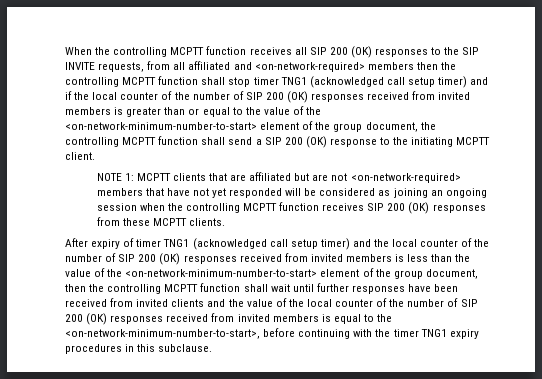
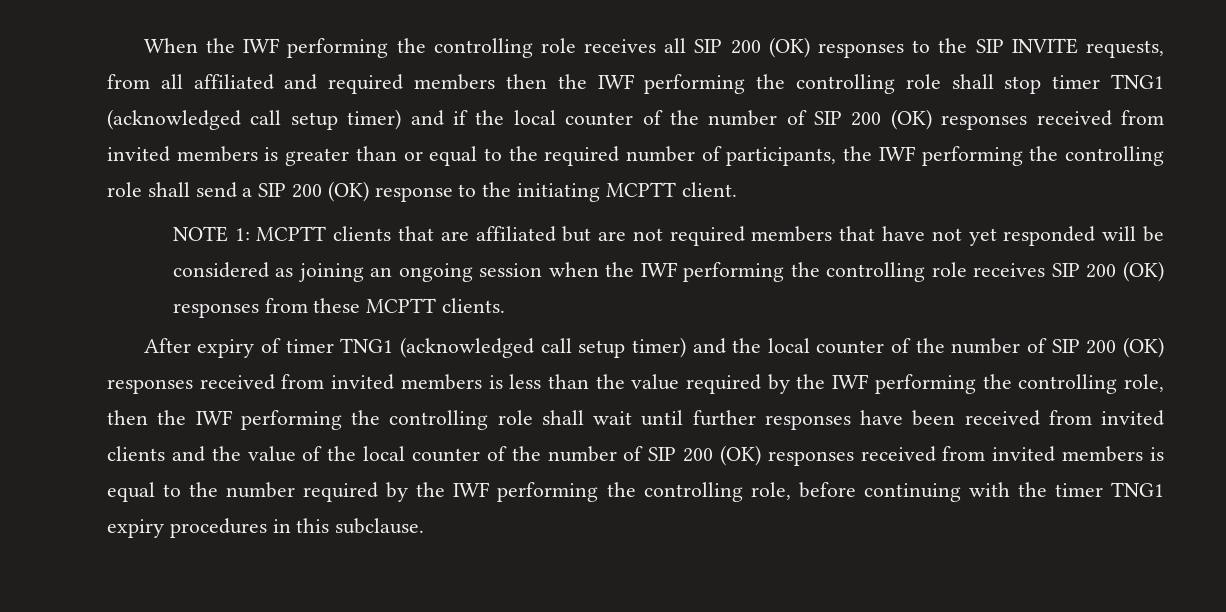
- When the controlling MCPTT function receives all SIP 200 (OK) responses to the SIP INVITE requests, from all affiliated and <on-network-required> members then the controlling MCPTT function shall stop timer TNG1 (acknowledged call setup timer) and if the local counter of the number of SIP 200 (OK) responses received from invited members is greater than or equal to the value of the <on-network-minimum-number-to-start> element of the group document, the controlling MCPTT function shall send a SIP 200 (OK) response to the initiating MCPTT client.
+ When the IWF performing the controlling role receives all SIP 200 (OK) responses to the SIP INVITE requests, from all affiliated and required members then the IWF performing the controlling role shall stop timer TNG1 (acknowledged call setup timer) and if the local counter of the number of SIP 200 (OK) responses received from invited members is greater than or equal to the required number of participants, the IWF performing the controlling role shall send a SIP 200 (OK) response to the initiating MCPTT client.
- NOTE 1: MCPTT clients that are affiliated but are not <on-network-required> members that have not yet responded will be considered as joining an ongoing session when the controlling MCPTT function receives SIP 200 (OK) responses from these MCPTT clients.
+ NOTE 1: MCPTT clients that are affiliated but are not required members that have not yet responded will be considered as joining an ongoing session when the IWF performing the controlling role receives SIP 200 (OK) responses from these MCPTT clients.
- After expiry of timer TNG1 (acknowledged call setup timer) and the local counter of the number of SIP 200 (OK) responses received from invited members is less than the value of the <on-network-minimum-number-to-start> element of the group document, then the controlling MCPTT function shall wait until further responses have been received from invited clients and the value of the local counter of the number of SIP 200 (OK) responses received from invited members is equal to the <on-network-minimum-number-to-start>, before continuing with the timer TNG1 expiry procedures in this subclause.
+ After expiry of timer TNG1 (acknowledged call setup timer) and the local counter of the number of SIP 200 (OK) responses received from invited members is less than the value required by the IWF performing the controlling role, then the IWF performing the controlling role shall wait until further responses have been received from invited clients and the value of the local counter of the number of SIP 200 (OK) responses received from invited members is equal to the number required by the IWF performing the controlling role, before continuing with the timer TNG1 expiry procedures in this subclause.

